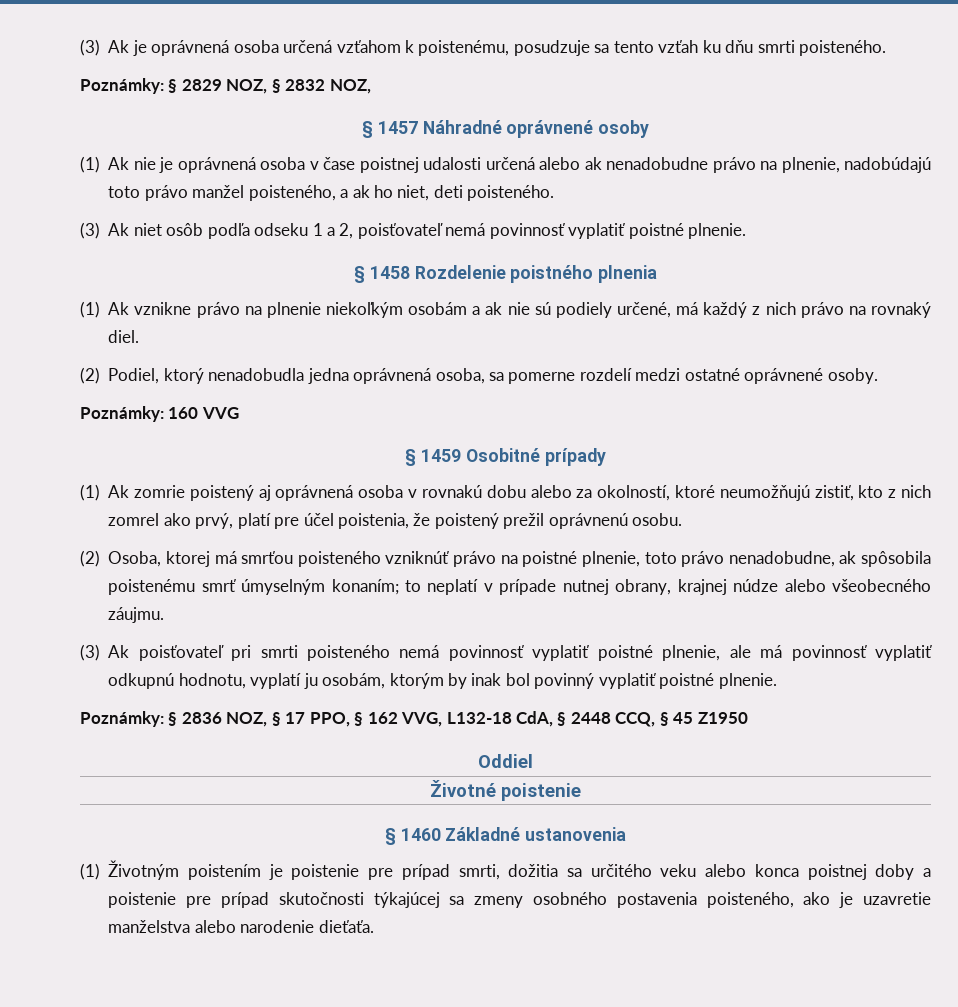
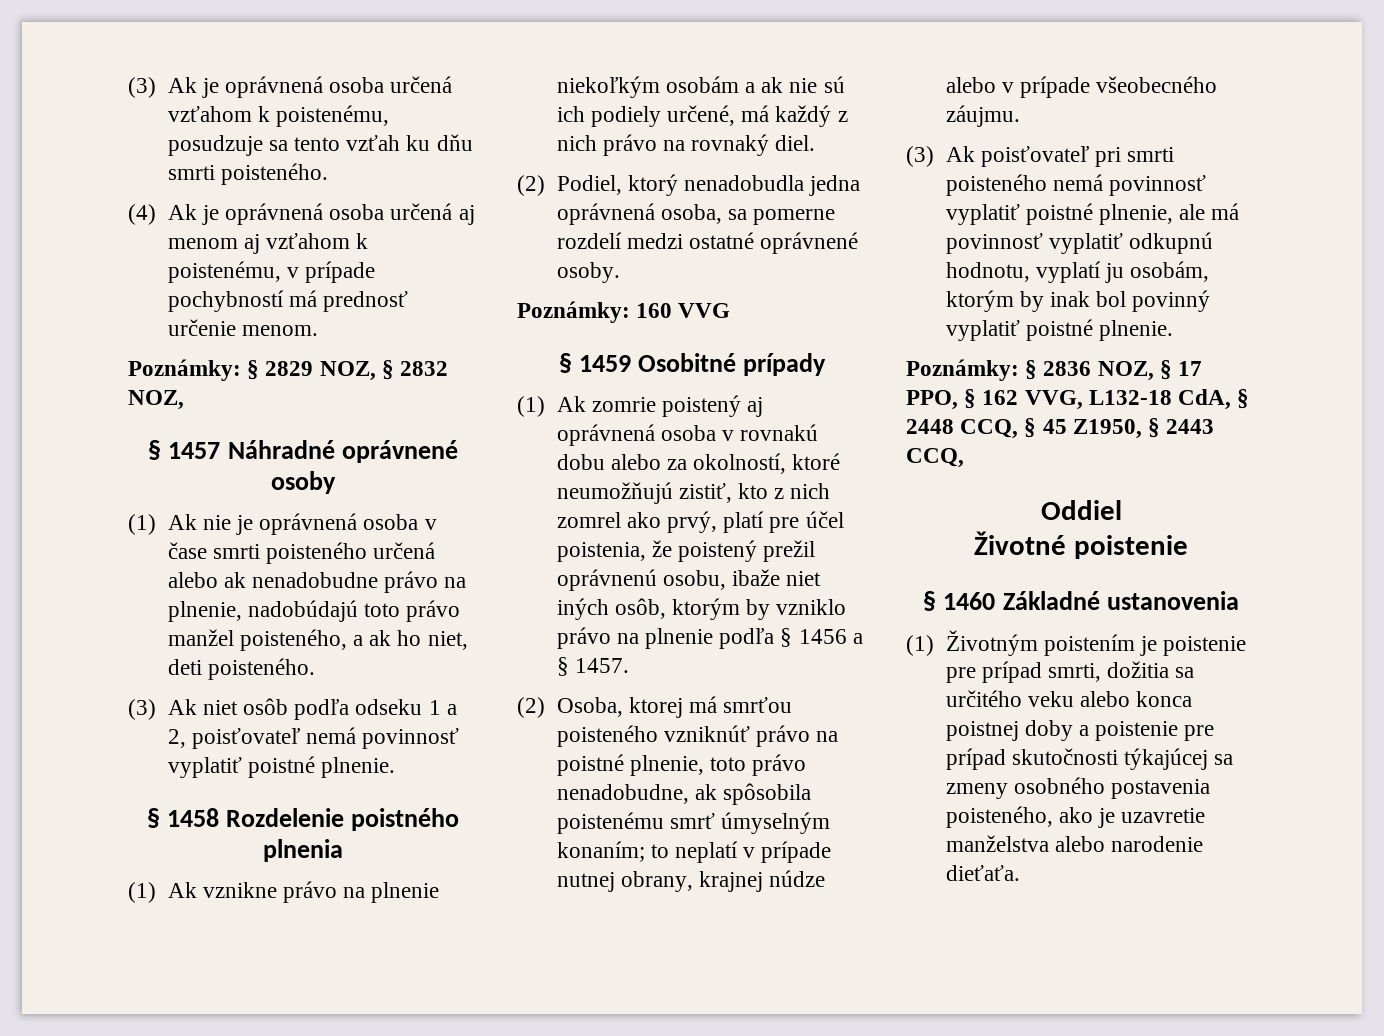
+ (4) Ak je oprávnená osoba určená aj menom aj vzťahom k poistenému, v prípade pochybností má prednosť určenie menom.
- (1) Ak nie je oprávnená osoba v čase poistnej udalosti určená alebo ak nenadobudne právo na plnenie, nadobúdajú toto právo manžel poisteného, a ak ho niet, deti poisteného.
+ (1) Ak nie je oprávnená osoba v čase smrti poisteného určená alebo ak nenadobudne právo na plnenie, nadobúdajú toto právo manžel poisteného, a ak ho niet, deti poisteného.
- (1) Ak vznikne právo na plnenie niekoľkým osobám a ak nie sú podiely určené, má každý z nich právo na rovnaký diel.
+ (1) Ak vznikne právo na plnenie niekoľkým osobám a ak nie sú ich podiely určené, má každý z nich právo na rovnaký diel.
- (1) Ak zomrie poistený aj oprávnená osoba v rovnakú dobu alebo za okolností, ktoré neumožňujú zistiť, kto z nich zomrel ako prvý, platí pre účel poistenia, že poistený prežil oprávnenú osobu.
+ (1) Ak zomrie poistený aj oprávnená osoba v rovnakú dobu alebo za okolností, ktoré neumožňujú zistiť, kto z nich zomrel ako prvý, platí pre účel poistenia, že poistený prežil oprávnenú osobu, ibaže niet iných osôb, ktorým by vzniklo právo na plnenie podľa § 1456 a § 1457.
- (2) Osoba, ktorej má smrťou poisteného vzniknúť právo na poistné plnenie, toto právo nenadobudne, ak spôsobila poistenému smrť úmyselným konaním; to neplatí v prípade nutnej obrany, krajnej núdze alebo všeobecného záujmu.
+ (2) Osoba, ktorej má smrťou poisteného vzniknúť právo na poistné plnenie, toto právo nenadobudne, ak spôsobila poistenému smrť úmyselným konaním; to neplatí v prípade nutnej obrany, krajnej núdze alebo v prípade všeobecného záujmu.
- Poznámky: § 2836 NOZ, § 17 PPO, § 162 VVG, L132-18 CdA, § 2448 CCQ, § 45 Z1950
+ Poznámky: § 2836 NOZ, § 17 PPO, § 162 VVG, L132-18 CdA, § 2448 CCQ, § 45 Z1950, § 2443 CCQ,

